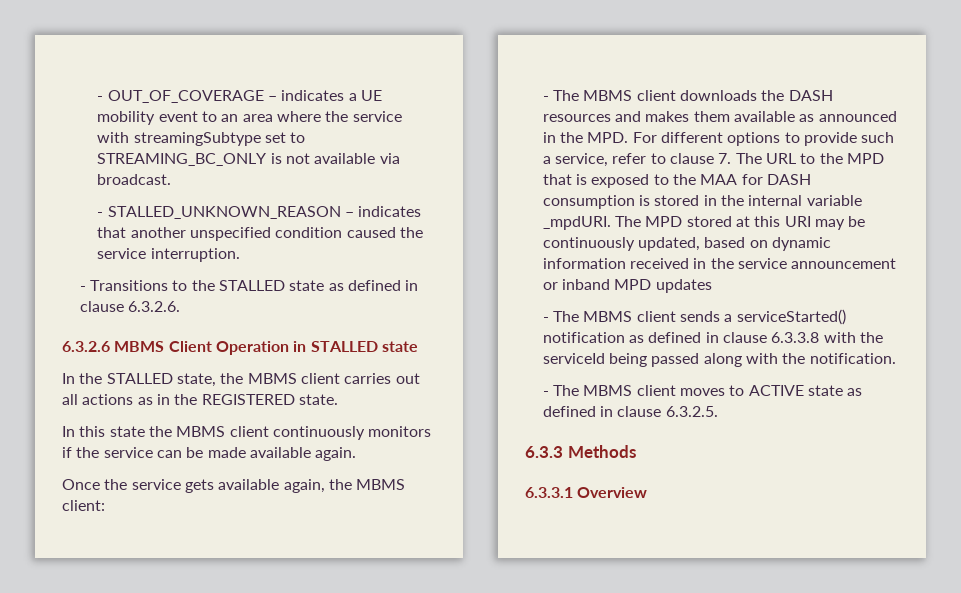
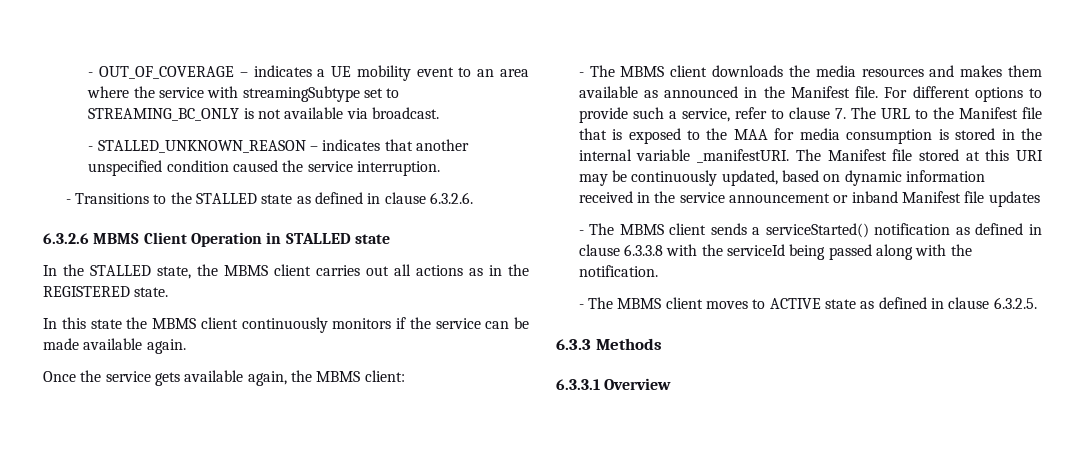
- - The MBMS client downloads the DASH resources and makes them available as announced in the MPD. For different options to provide such a service, refer to clause 7. The URL to the MPD that is exposed to the MAA for DASH consumption is stored in the internal variable _mpdURI. The MPD stored at this URI may be continuously updated, based on dynamic information received in the service announcement or inband MPD updates
+ - The MBMS client downloads the media resources and makes them available as announced in the Manifest file. For different options to provide such a service, refer to clause 7. The URL to the Manifest file that is exposed to the MAA for media consumption is stored in the internal variable _manifestURI. The Manifest file stored at this URI may be continuously updated, based on dynamic information received in the service announcement or inband Manifest file updates

